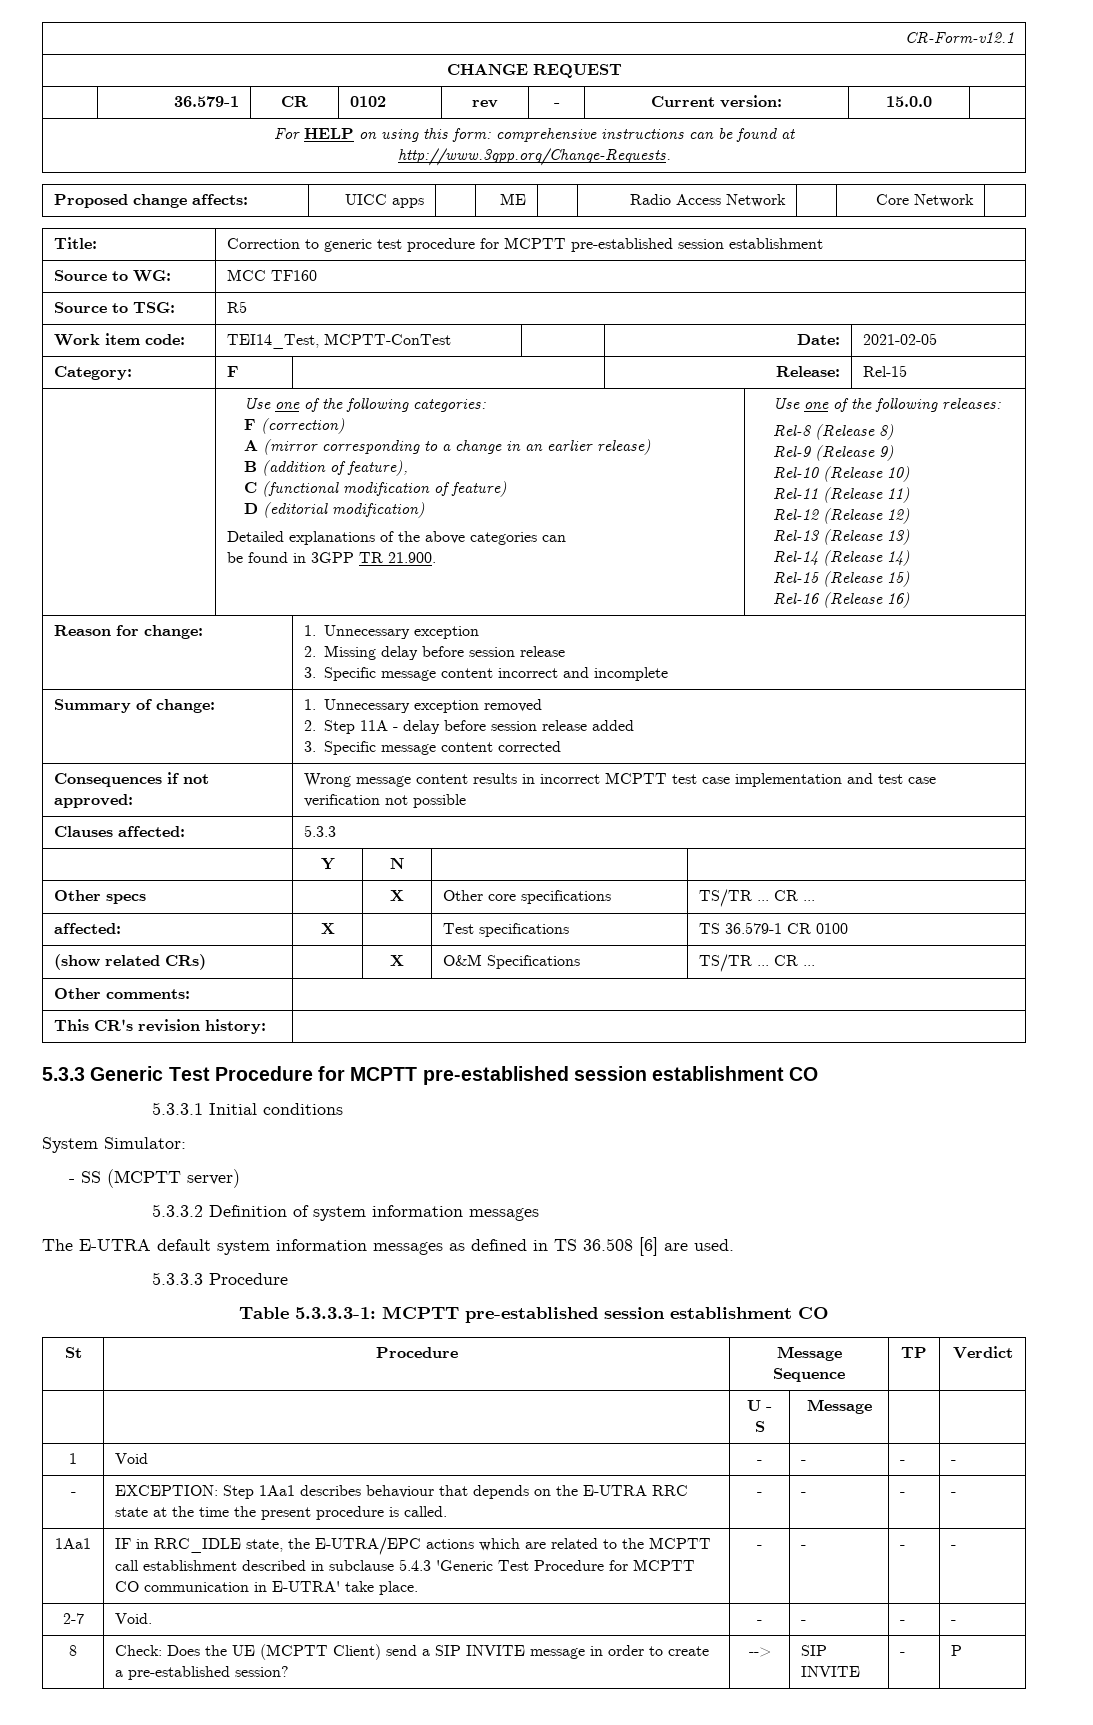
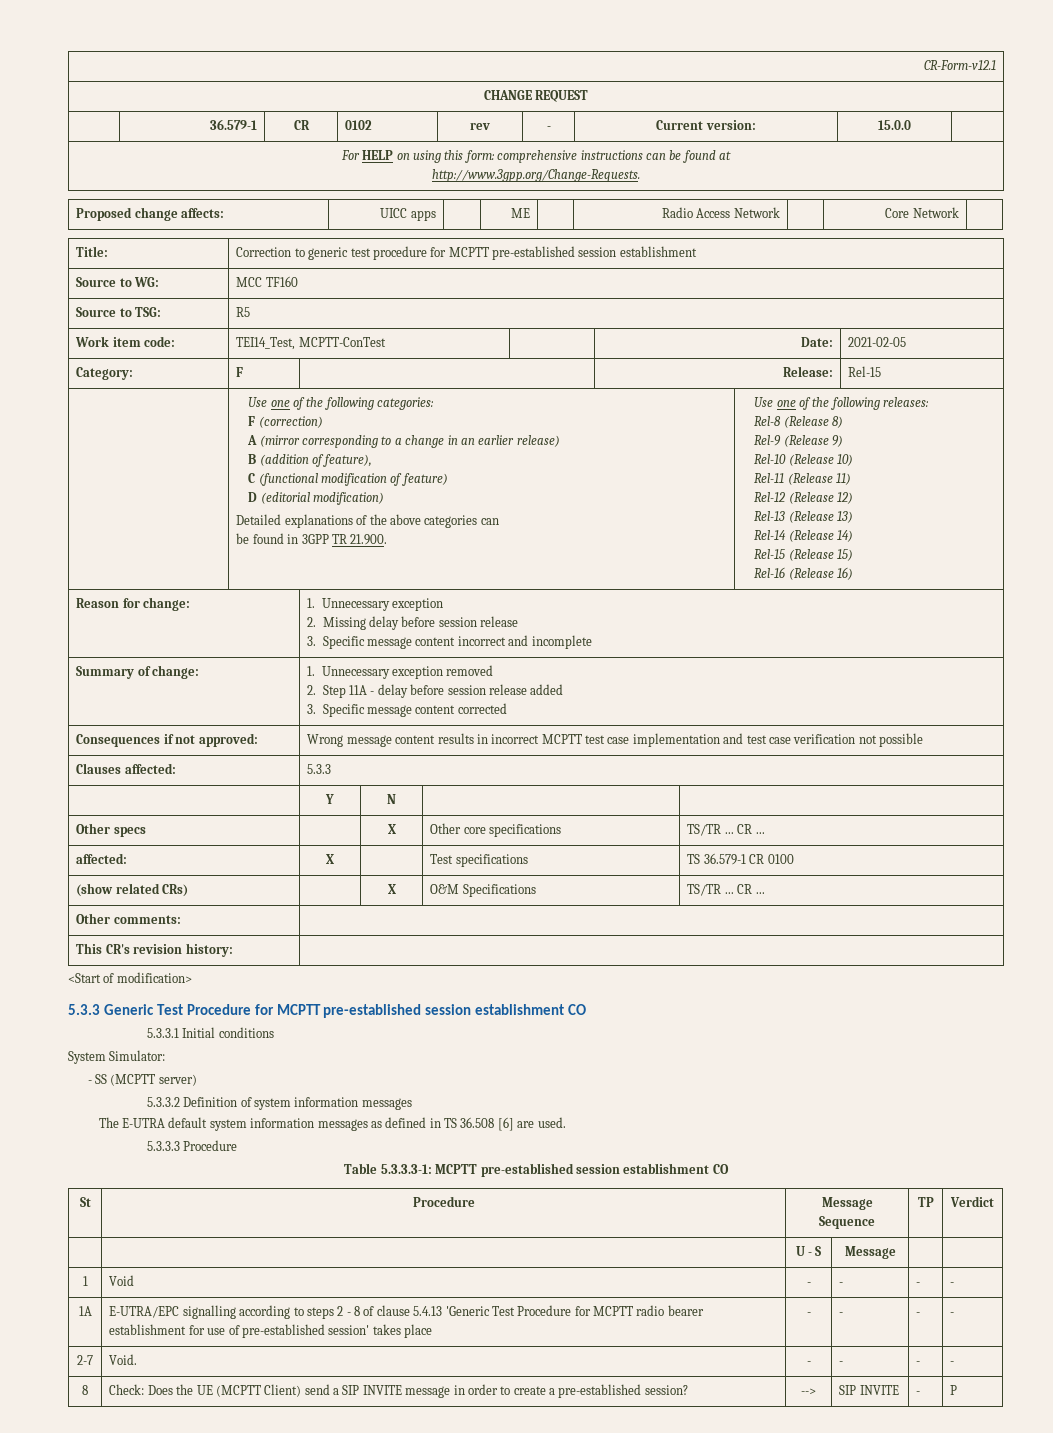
+ <Start of modification>
- - | EXCEPTION: Step 1Aa1 describes behaviour that depends on the E-UTRA RRC state at the time the present procedure is called. | - | - | - | -
- 1Aa1 | IF in RRC_IDLE state, the E-UTRA/EPC actions which are related to the MCPTT call establishment described in subclause 5.4.3 'Generic Test Procedure for MCPTT CO communication in E-UTRA' take place. | - | - | - | -
+ 1A | E-UTRA/EPC signalling according to steps 2 - 8 of clause 5.4.13 'Generic Test Procedure for MCPTT radio bearer establishment for use of pre-established session' takes place | - | - | - | -

